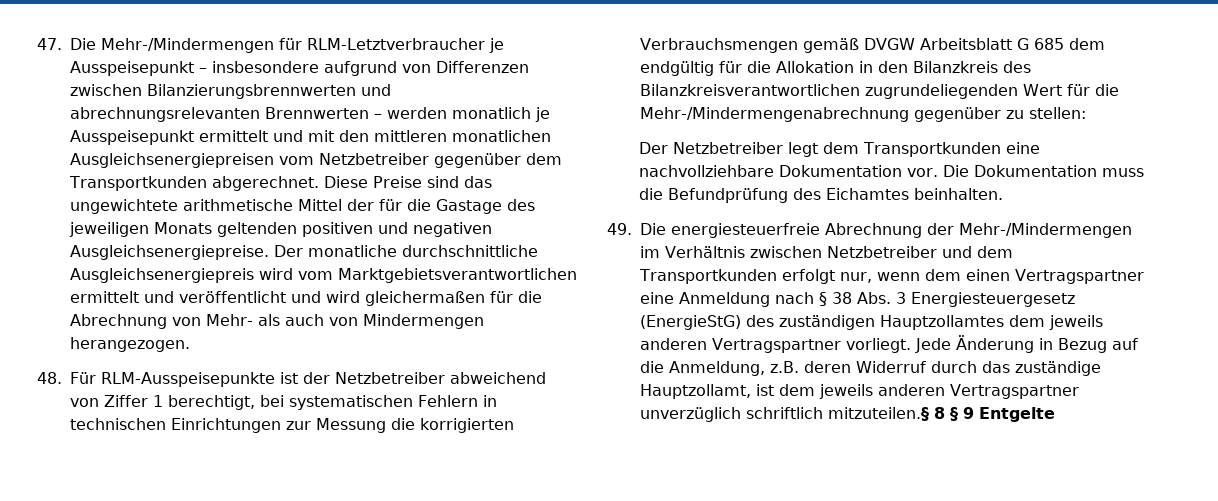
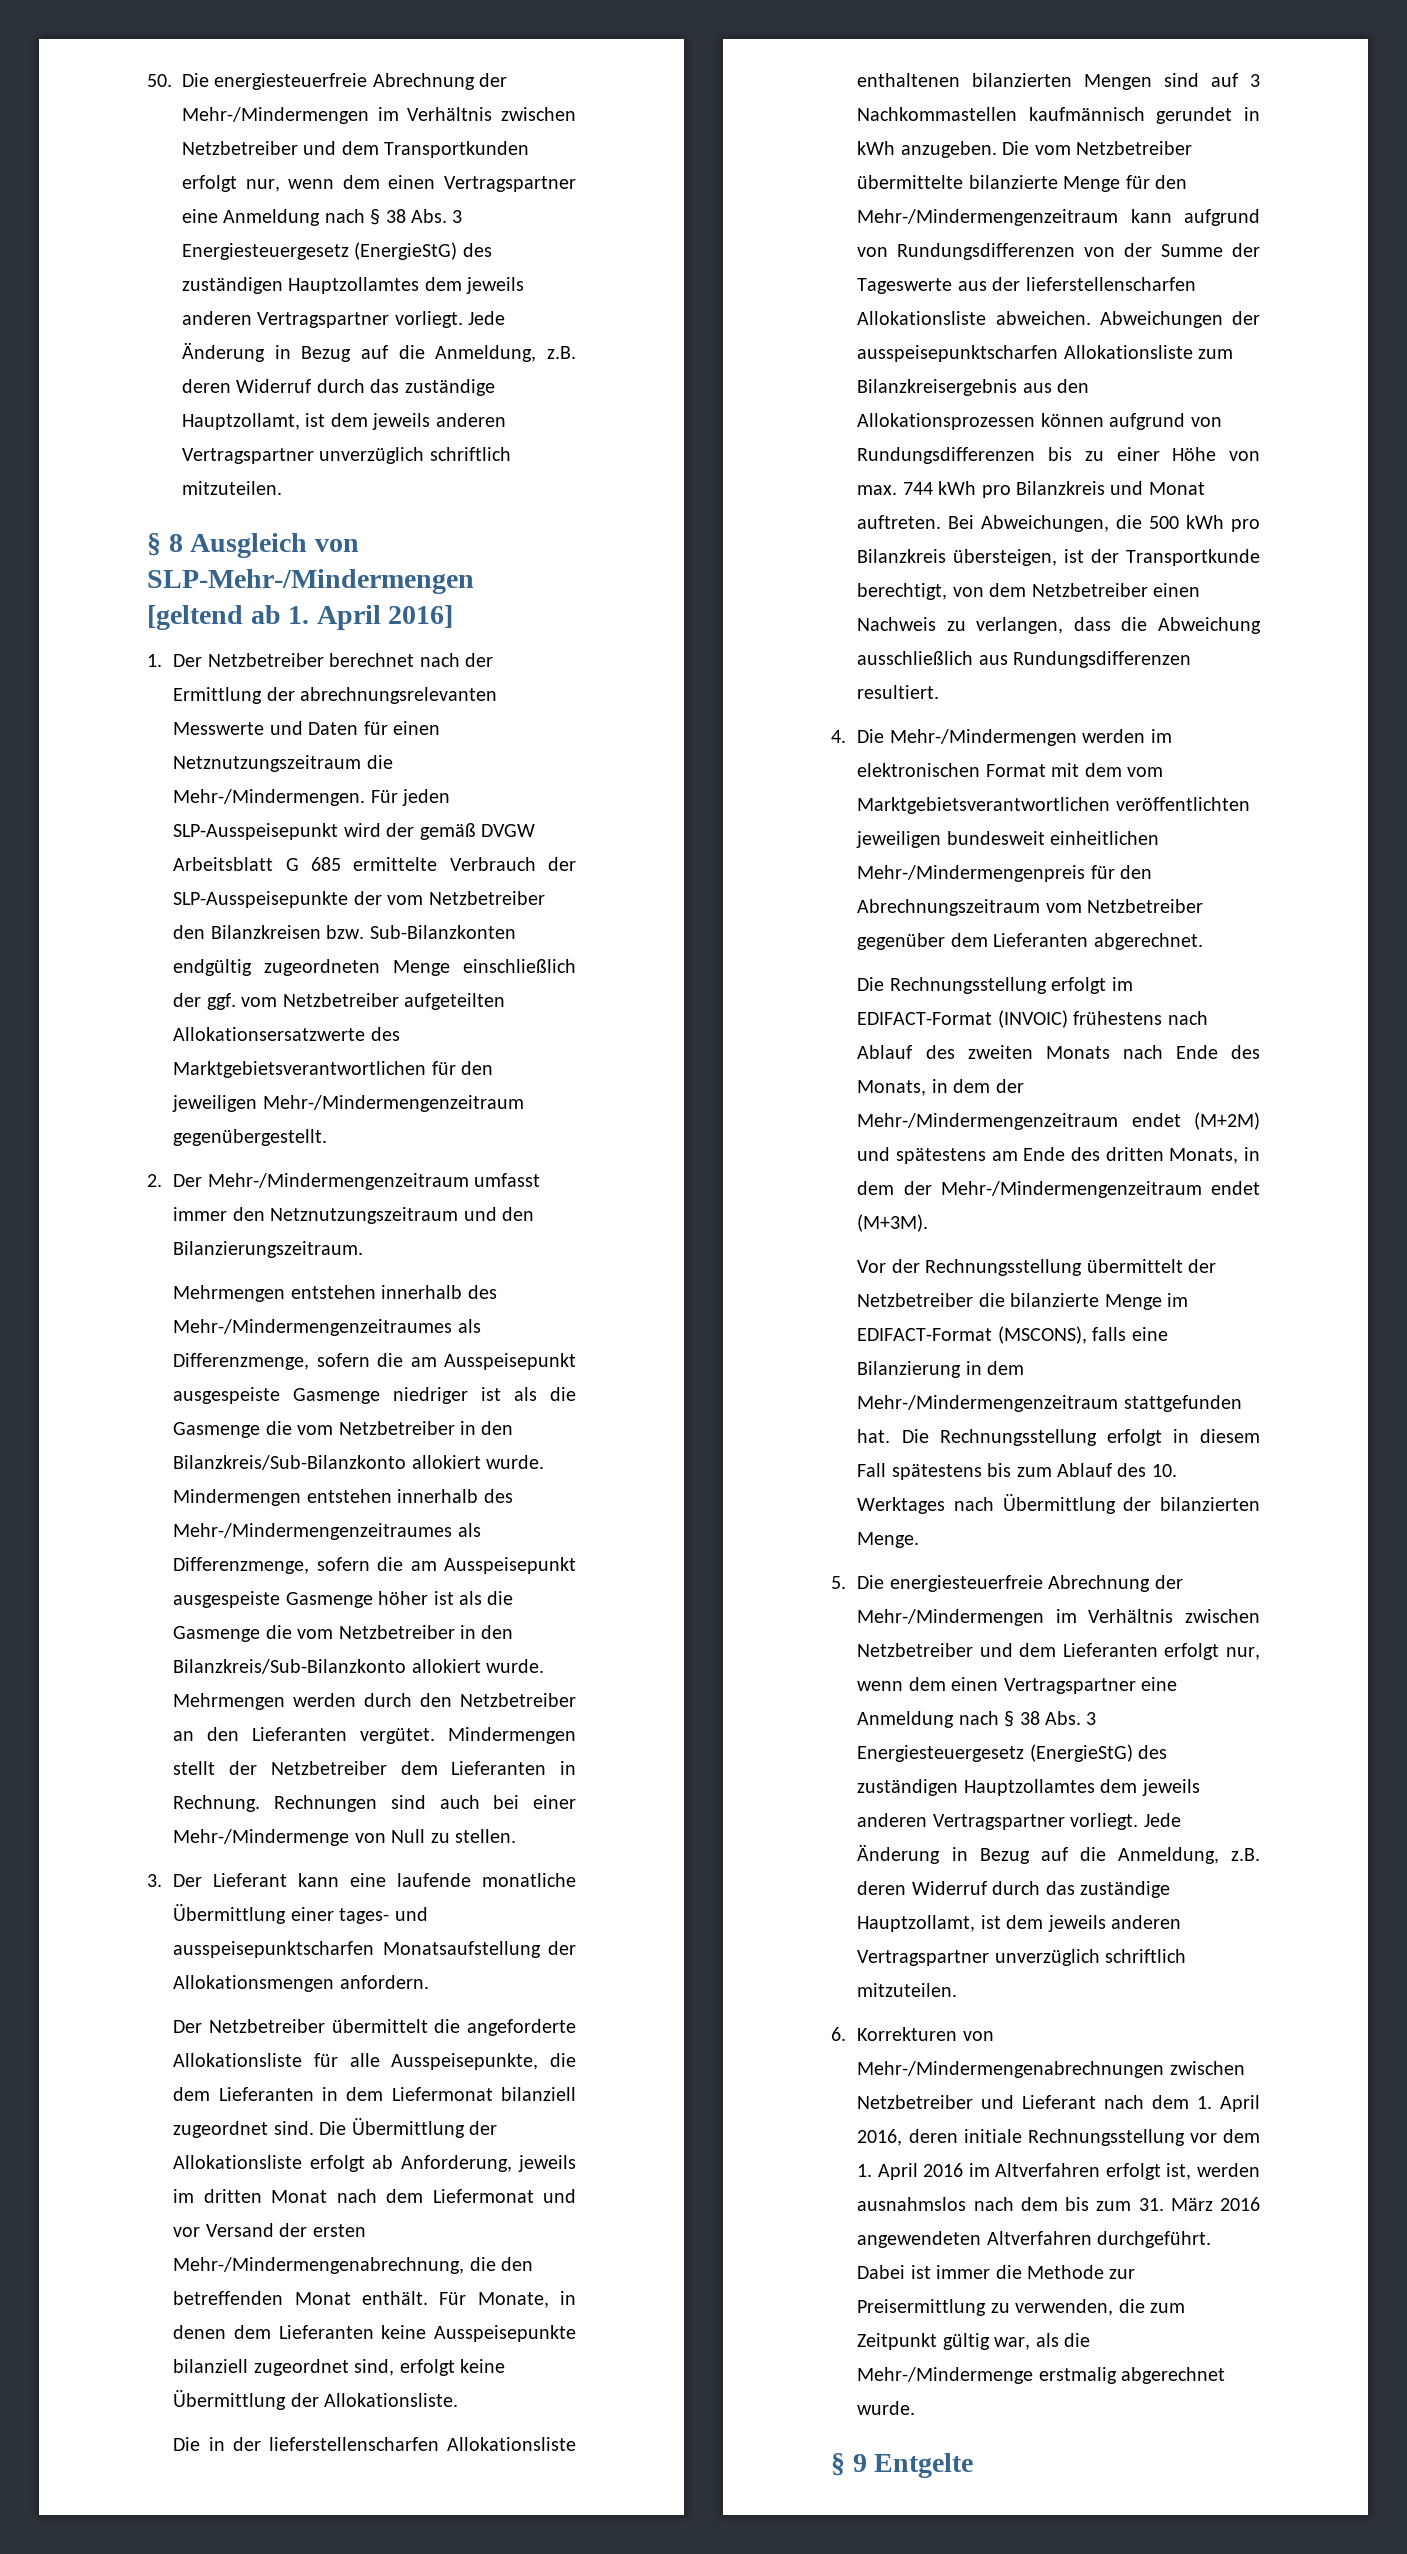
- 47. Die Mehr-/Mindermengen für RLM-Letztverbraucher je Ausspeisepunkt – insbesondere aufgrund von Differenzen zwischen Bilanzierungsbrennwerten und abrechnungsrelevanten Brennwerten – werden monatlich je Ausspeisepunkt ermittelt und mit den mittleren monatlichen Ausgleichsenergiepreisen vom Netzbetreiber gegenüber dem Transportkunden abgerechnet. Diese Preise sind das ungewichtete arithmetische Mittel der für die Gastage des jeweiligen Monats geltenden positiven und negativen Ausgleichsenergiepreise. Der monatliche durchschnittliche Ausgleichsenergiepreis wird vom Marktgebietsverantwortlichen ermittelt und veröffentlicht und wird gleichermaßen für die Abrechnung von Mehr- als auch von Mindermengen herangezogen.
- 48. Für RLM-Ausspeisepunkte ist der Netzbetreiber abweichend von Ziffer 1 berechtigt, bei systematischen Fehlern in technischen Einrichtungen zur Messung die korrigierten Verbrauchsmengen gemäß DVGW Arbeitsblatt G 685 dem endgültig für die Allokation in den Bilanzkreis des Bilanzkreisverantwortlichen zugrundeliegenden Wert für die Mehr-/Mindermengenabrechnung gegenüber zu stellen:
- Der Netzbetreiber legt dem Transportkunden eine nachvollziehbare Dokumentation vor. Die Dokumentation muss die Befundprüfung des Eichamtes beinhalten.
- 49. Die energiesteuerfreie Abrechnung der Mehr-/Mindermengen im Verhältnis zwischen Netzbetreiber und dem Transportkunden erfolgt nur, wenn dem einen Vertragspartner eine Anmeldung nach § 38 Abs. 3 Energiesteuergesetz (EnergieStG) des zuständigen Hauptzollamtes dem jeweils anderen Vertragspartner vorliegt. Jede Änderung in Bezug auf die Anmeldung, z.B. deren Widerruf durch das zuständige Hauptzollamt, ist dem jeweils anderen Vertragspartner unverzüglich schriftlich mitzuteilen.§ 8 § 9 Entgelte
+ 50. Die energiesteuerfreie Abrechnung der Mehr-/Mindermengen im Verhältnis zwischen Netzbetreiber und dem Transportkunden erfolgt nur, wenn dem einen Vertragspartner eine Anmeldung nach § 38 Abs. 3 Energiesteuergesetz (EnergieStG) des zuständigen Hauptzollamtes dem jeweils anderen Vertragspartner vorliegt. Jede Änderung in Bezug auf die Anmeldung, z.B. deren Widerruf durch das zuständige Hauptzollamt, ist dem jeweils anderen Vertragspartner unverzüglich schriftlich mitzuteilen.
+ § 8 Ausgleich von SLP-Mehr-/Mindermengen [geltend ab 1. April 2016]
+ 1. Der Netzbetreiber berechnet nach der Ermittlung der abrechnungsrelevanten Messwerte und Daten für einen Netznutzungszeitraum die Mehr-/Mindermengen. Für jeden SLP-Ausspeisepunkt wird der gemäß DVGW Arbeitsblatt G 685 ermittelte Verbrauch der SLP-Ausspeisepunkte der vom Netzbetreiber den Bilanzkreisen bzw. Sub-Bilanzkonten endgültig zugeordneten Menge einschließlich der ggf. vom Netzbetreiber aufgeteilten Allokationsersatzwerte des Marktgebietsverantwortlichen für den jeweiligen Mehr-/Mindermengenzeitraum gegenübergestellt.
+ 2. Der Mehr-/Mindermengenzeitraum umfasst immer den Netznutzungszeitraum und den Bilanzierungszeitraum.
+ Mehrmengen entstehen innerhalb des Mehr-/Mindermengenzeitraumes als Differenzmenge, sofern die am Ausspeisepunkt ausgespeiste Gasmenge niedriger ist als die Gasmenge die vom Netzbetreiber in den Bilanzkreis/Sub-Bilanzkonto allokiert wurde. Mindermengen entstehen innerhalb des Mehr-/Mindermengenzeitraumes als Differenzmenge, sofern die am Ausspeisepunkt ausgespeiste Gasmenge höher ist als die Gasmenge die vom Netzbetreiber in den Bilanzkreis/Sub-Bilanzkonto allokiert wurde. Mehrmengen werden durch den Netzbetreiber an den Lieferanten vergütet. Mindermengen stellt der Netzbetreiber dem Lieferanten in Rechnung. Rechnungen sind auch bei einer Mehr-/Mindermenge von Null zu stellen.
+ 3. Der Lieferant kann eine laufende monatliche Übermittlung einer tages- und ausspeisepunktscharfen Monatsaufstellung der Allokationsmengen anfordern.
+ Der Netzbetreiber übermittelt die angeforderte Allokationsliste für alle Ausspeisepunkte, die dem Lieferanten in dem Liefermonat bilanziell zugeordnet sind. Die Übermittlung der Allokationsliste erfolgt ab Anforderung, jeweils im dritten Monat nach dem Liefermonat und vor Versand der ersten Mehr-/Mindermengenabrechnung, die den betreffenden Monat enthält. Für Monate, in denen dem Lieferanten keine Ausspeisepunkte bilanziell zugeordnet sind, erfolgt keine Übermittlung der Allokationsliste.
+ Die in der lieferstellenscharfen Allokationsliste enthaltenen bilanzierten Mengen sind auf 3 Nachkommastellen kaufmännisch gerundet in kWh anzugeben. Die vom Netzbetreiber übermittelte bilanzierte Menge für den Mehr-/Mindermengenzeitraum kann aufgrund von Rundungsdifferenzen von der Summe der Tageswerte aus der lieferstellenscharfen Allokationsliste abweichen. Abweichungen der ausspeisepunktscharfen Allokationsliste zum Bilanzkreisergebnis aus den Allokationsprozessen können aufgrund von Rundungsdifferenzen bis zu einer Höhe von max. 744 kWh pro Bilanzkreis und Monat auftreten. Bei Abweichungen, die 500 kWh pro Bilanzkreis übersteigen, ist der Transportkunde berechtigt, von dem Netzbetreiber einen Nachweis zu verlangen, dass die Abweichung ausschließlich aus Rundungsdifferenzen resultiert.
+ 4. Die Mehr-/Mindermengen werden im elektronischen Format mit dem vom Marktgebietsverantwortlichen veröffentlichten jeweiligen bundesweit einheitlichen Mehr-/Mindermengenpreis für den Abrechnungszeitraum vom Netzbetreiber gegenüber dem Lieferanten abgerechnet.
+ Die Rechnungsstellung erfolgt im EDIFACT-Format (INVOIC) frühestens nach Ablauf des zweiten Monats nach Ende des Monats, in dem der Mehr-/Mindermengenzeitraum endet (M+2M) und spätestens am Ende des dritten Monats, in dem der Mehr-/Mindermengenzeitraum endet (M+3M).
+ Vor der Rechnungsstellung übermittelt der Netzbetreiber die bilanzierte Menge im EDIFACT-Format (MSCONS), falls eine Bilanzierung in dem Mehr-/Mindermengenzeitraum stattgefunden hat. Die Rechnungsstellung erfolgt in diesem Fall spätestens bis zum Ablauf des 10. Werktages nach Übermittlung der bilanzierten Menge.
+ 5. Die energiesteuerfreie Abrechnung der Mehr-/Mindermengen im Verhältnis zwischen Netzbetreiber und dem Lieferanten erfolgt nur, wenn dem einen Vertragspartner eine Anmeldung nach § 38 Abs. 3 Energiesteuergesetz (EnergieStG) des zuständigen Hauptzollamtes dem jeweils anderen Vertragspartner vorliegt. Jede Änderung in Bezug auf die Anmeldung, z.B. deren Widerruf durch das zuständige Hauptzollamt, ist dem jeweils anderen Vertragspartner unverzüglich schriftlich mitzuteilen.
+ 6. Korrekturen von Mehr-/Mindermengenabrechnungen zwischen Netzbetreiber und Lieferant nach dem 1. April 2016, deren initiale Rechnungsstellung vor dem 1. April 2016 im Altverfahren erfolgt ist, werden ausnahmslos nach dem bis zum 31. März 2016 angewendeten Altverfahren durchgeführt. Dabei ist immer die Methode zur Preisermittlung zu verwenden, die zum Zeitpunkt gültig war, als die Mehr-/Mindermenge erstmalig abgerechnet wurde.
+ § 9 Entgelte

